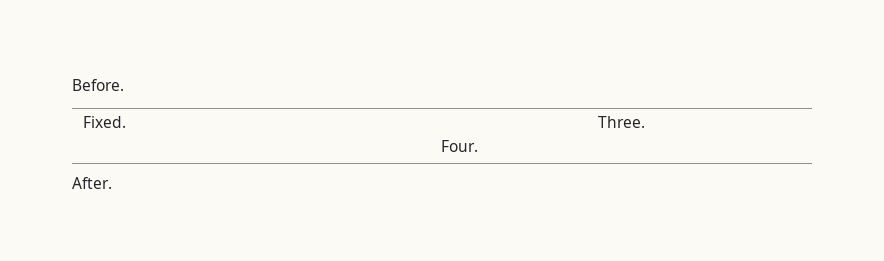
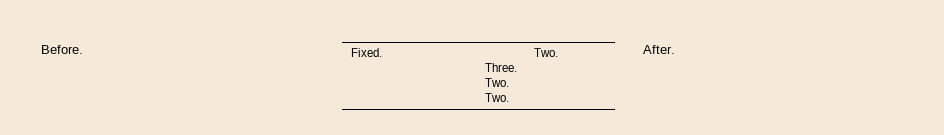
- Fixed. | Three.
- Four.
+ Fixed. | Two.
+ Three.
+ Two.
+ Two.

